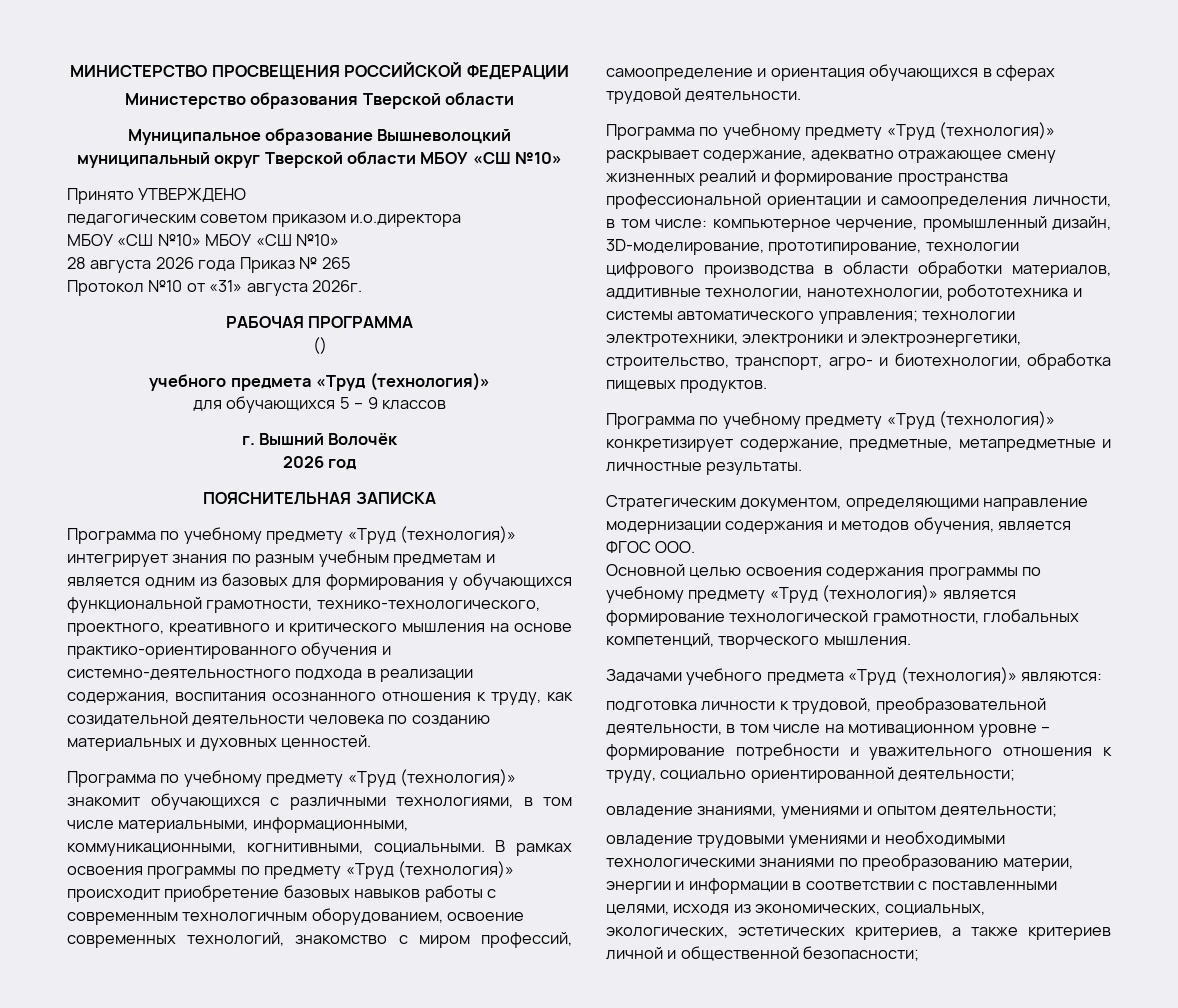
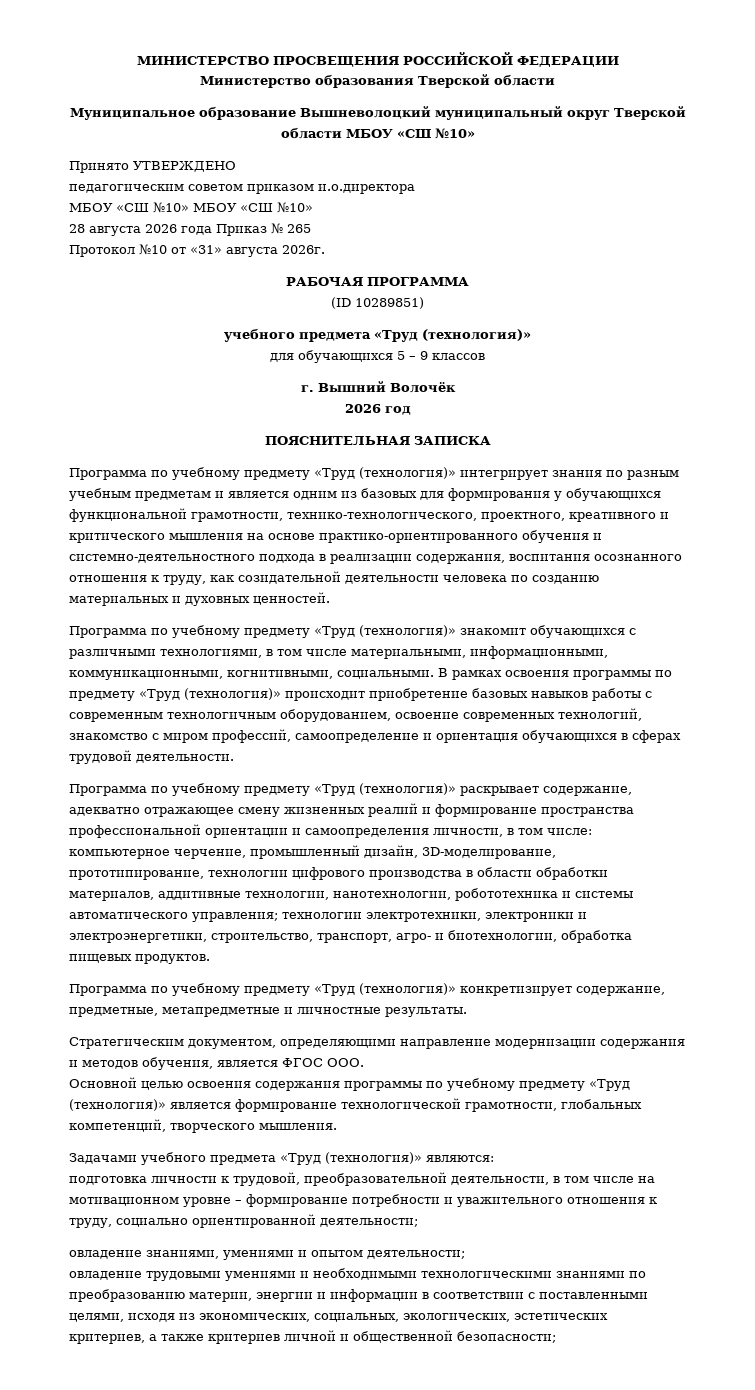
- ()
+ (ID 10289851)

